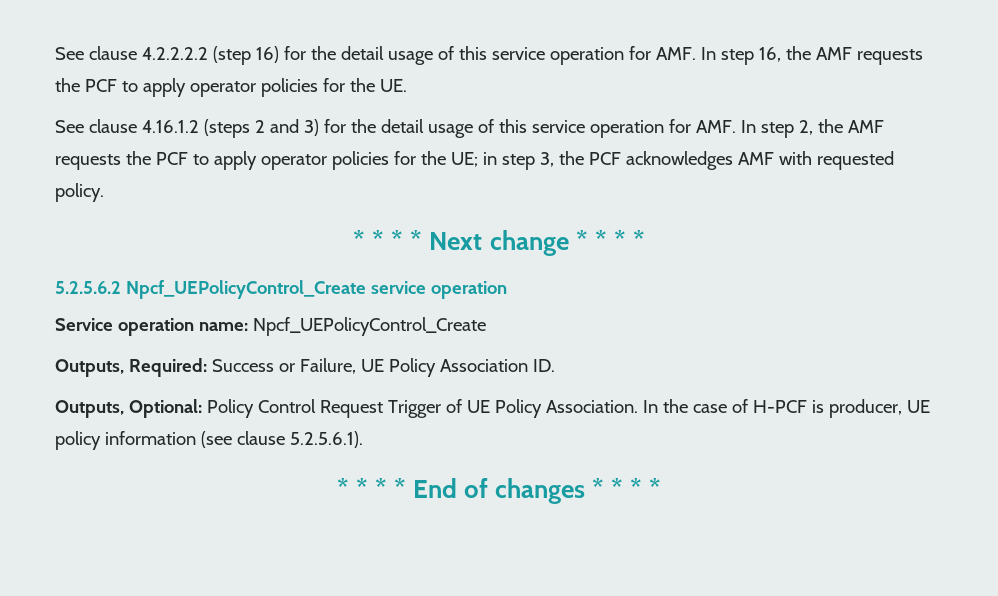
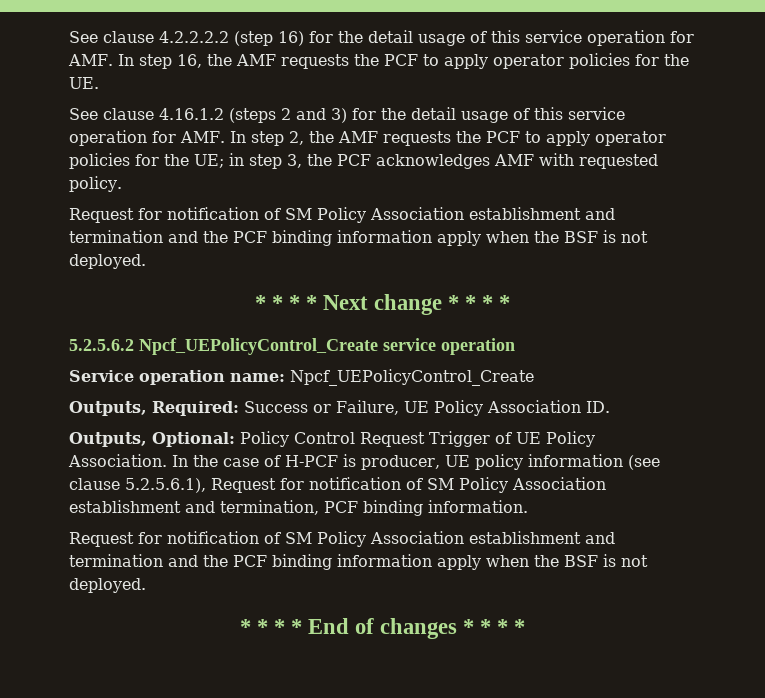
  See clause 4.16.1.2 (steps 2 and 3) for the detail usage of this service operation for AMF. In step 2, the AMF requests the PCF to apply operator policies for the UE; in step 3, the PCF acknowledges AMF with requested policy.
+ Request for notification of SM Policy Association establishment and termination and the PCF binding information apply when the BSF is not deployed.
- In the case of H-PCF is producer, UE policy information (see clause 5.2.5.6.1).
+ In the case of H-PCF is producer, UE policy information (see clause 5.2.5.6.1), Request for notification of SM Policy Association establishment and termination, PCF binding information.
+ Request for notification of SM Policy Association establishment and termination and the PCF binding information apply when the BSF is not deployed.

